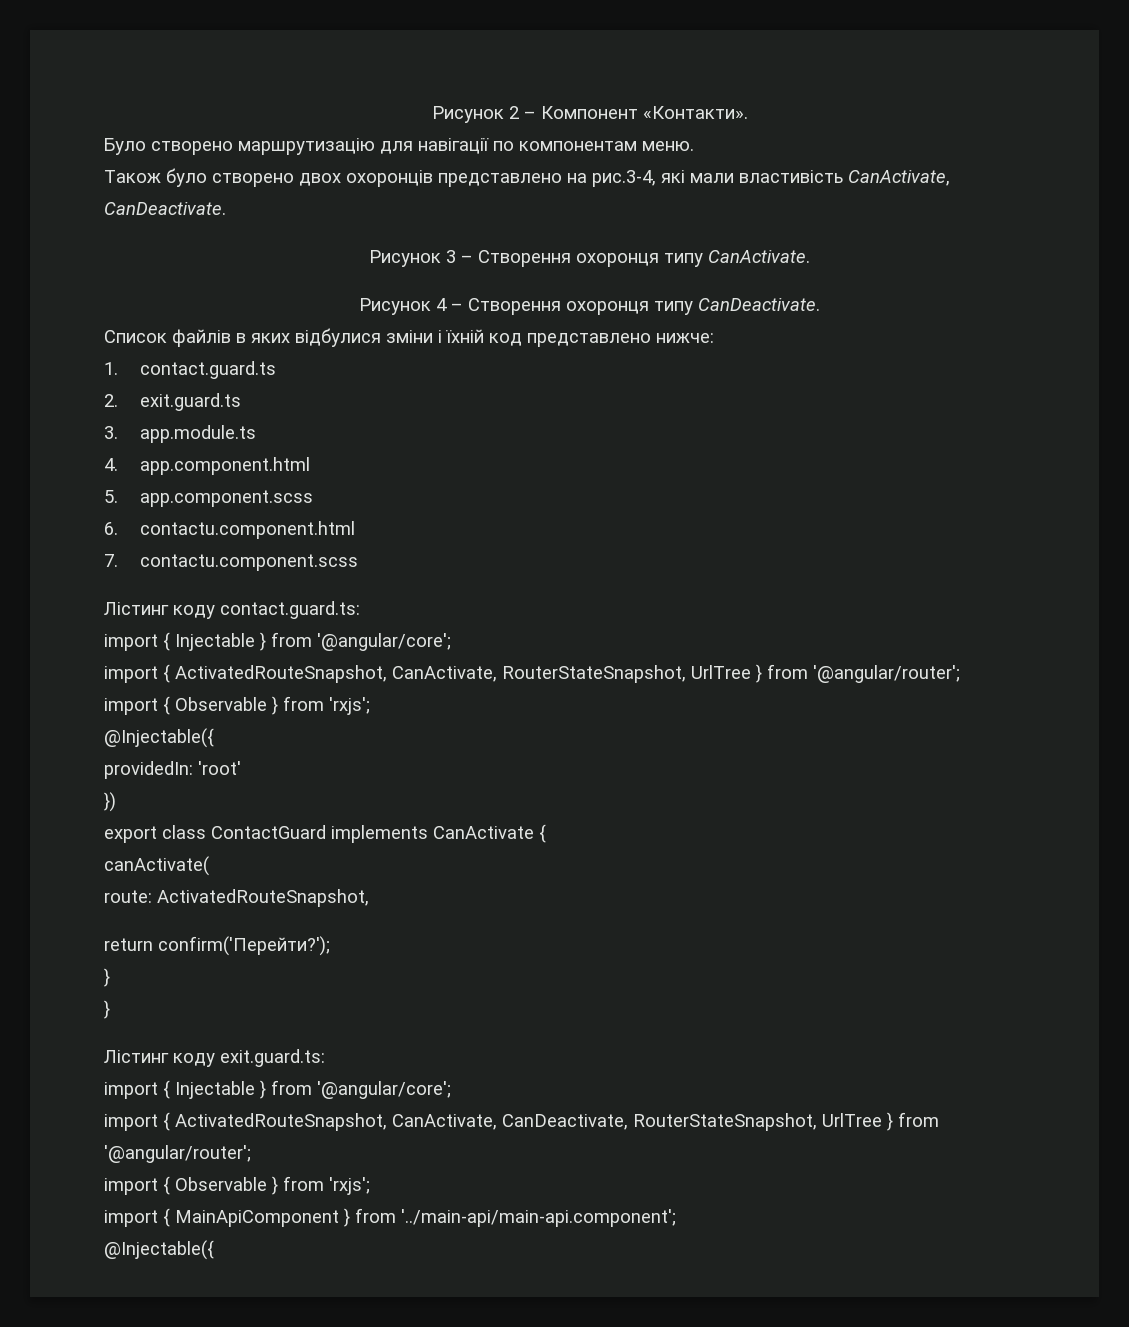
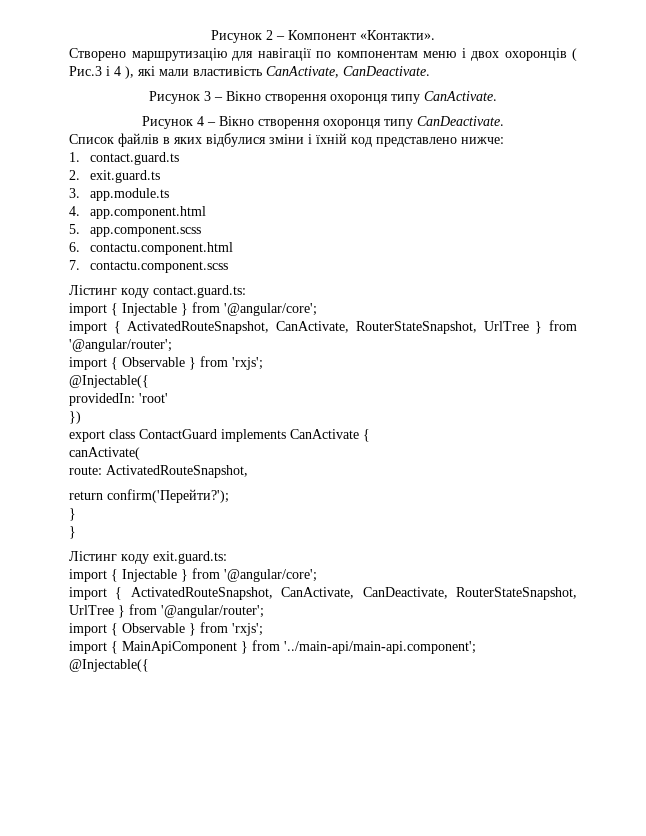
- Було створено маршрутизацію для навігації по компонентам меню.
- Також було створено двох охоронців представлено на рис.3-4, які мали властивість CanActivate, CanDeactivate.
+ Створено маршрутизацію для навігації по компонентам меню і двох охоронців ( Рис.3 і 4 ), які мали властивість CanActivate, CanDeactivate.
- Рисунок 3 – Створення охоронця типу CanActivate.
+ Рисунок 3 – Вікно створення охоронця типу CanActivate.
- Рисунок 4 – Створення охоронця типу CanDeactivate.
+ Рисунок 4 – Вікно створення охоронця типу CanDeactivate.

